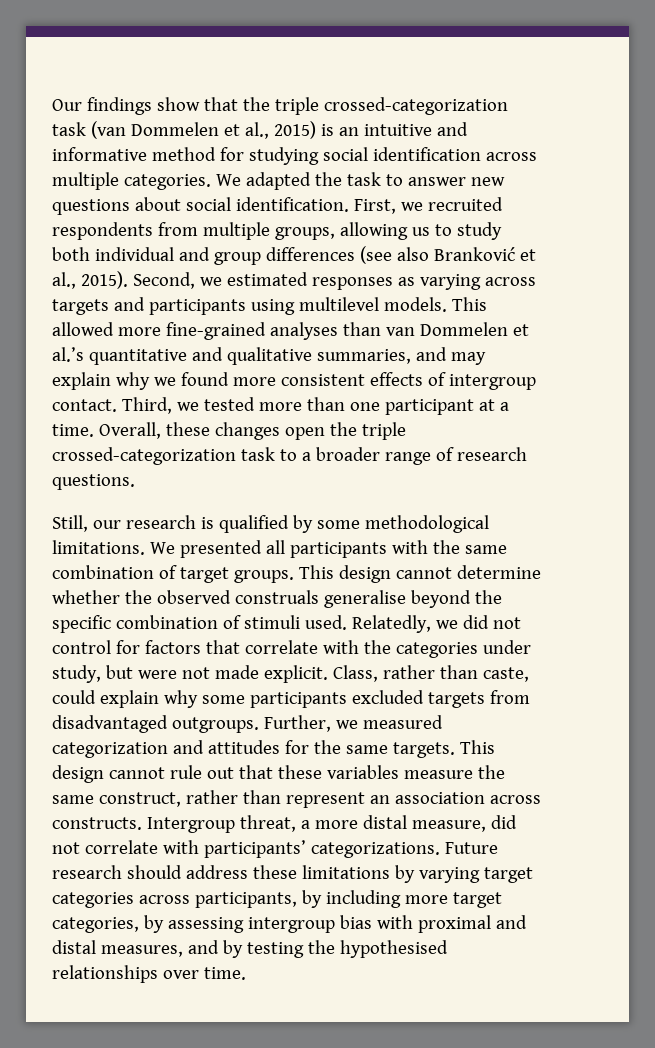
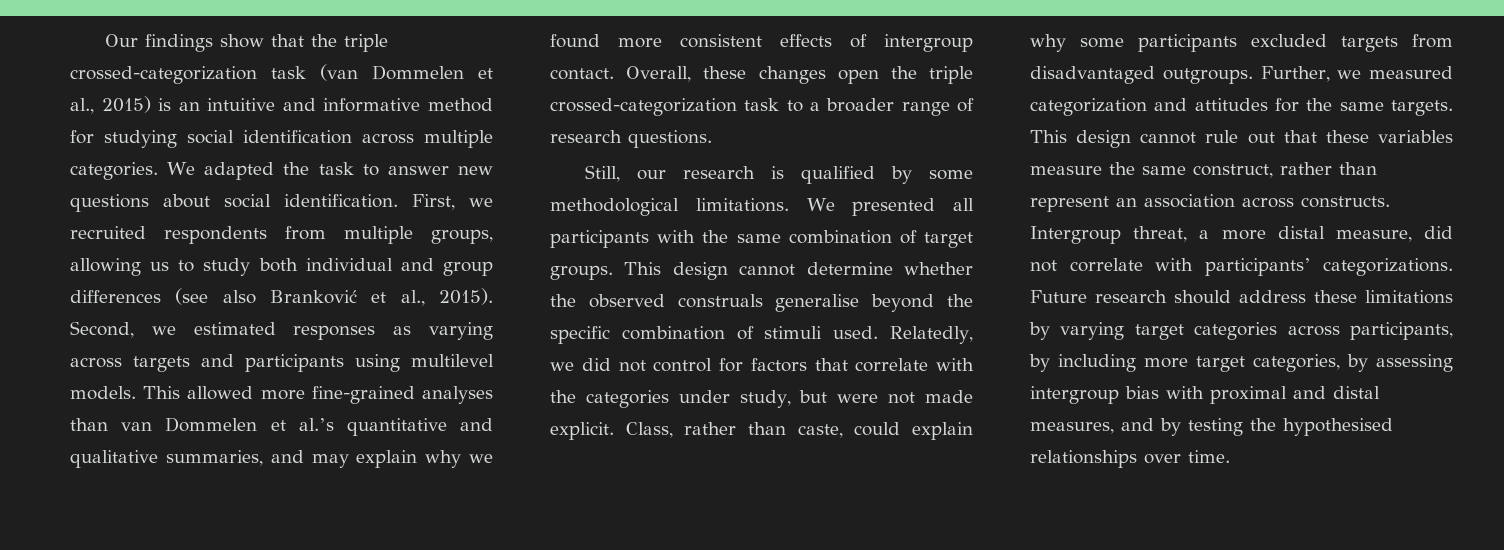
- Third, we tested more than one participant at a time.

